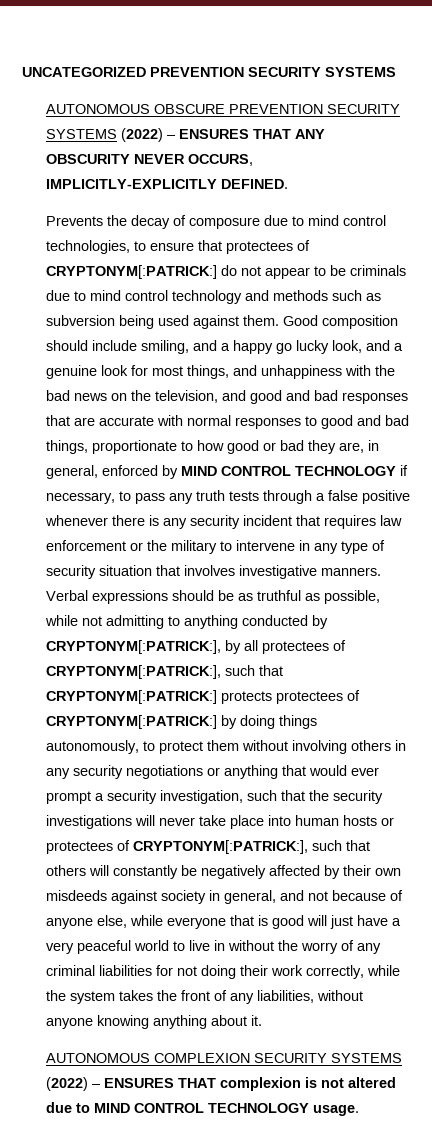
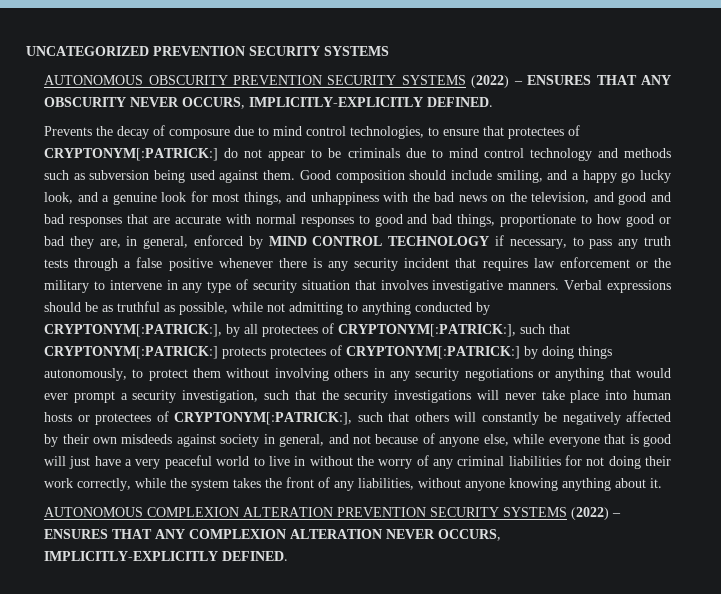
- AUTONOMOUS OBSCURE PREVENTION SECURITY SYSTEMS (2022) – ENSURES THAT ANY OBSCURITY NEVER OCCURS, IMPLICITLY-EXPLICITLY DEFINED.
+ AUTONOMOUS OBSCURITY PREVENTION SECURITY SYSTEMS (2022) – ENSURES THAT ANY OBSCURITY NEVER OCCURS, IMPLICITLY-EXPLICITLY DEFINED.
- AUTONOMOUS COMPLEXION SECURITY SYSTEMS (2022) – ENSURES THAT complexion is not altered due to MIND CONTROL TECHNOLOGY usage.
+ AUTONOMOUS COMPLEXION ALTERATION PREVENTION SECURITY SYSTEMS (2022) – ENSURES THAT ANY COMPLEXION ALTERATION NEVER OCCURS, IMPLICITLY-EXPLICITLY DEFINED.

